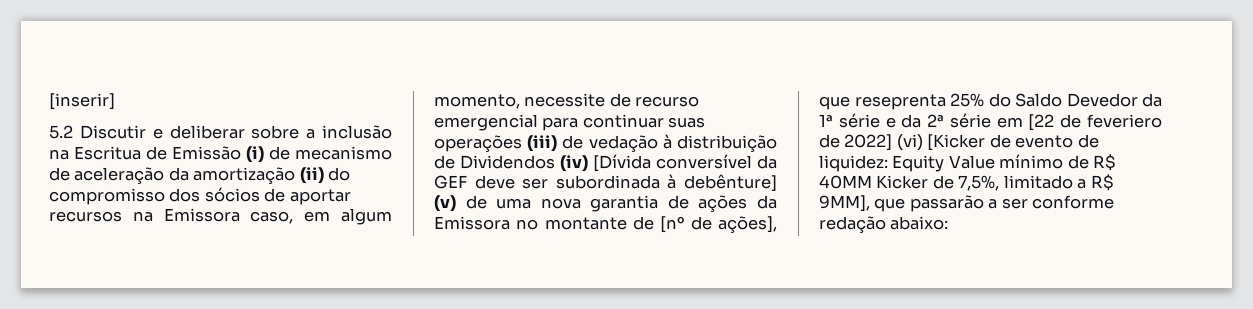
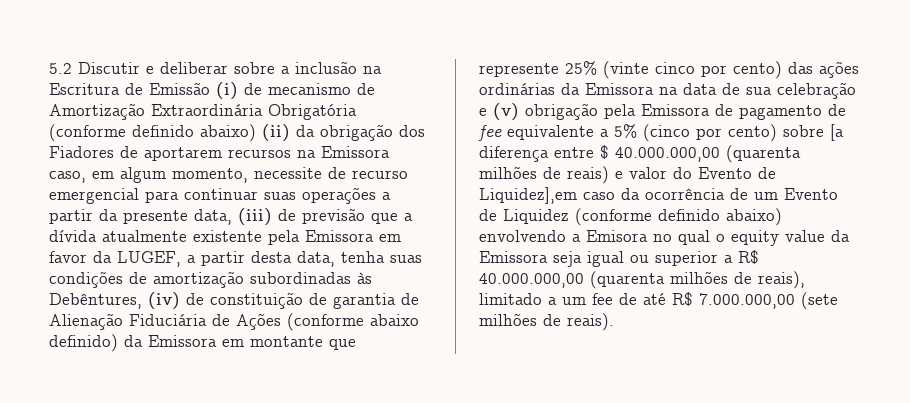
- [inserir]
- 5.2 Discutir e deliberar sobre a inclusão na Escritua de Emissão (i) de mecanismo de aceleração da amortização (ii) do compromisso dos sócios de aportar recursos na Emissora caso, em algum momento, necessite de recurso emergencial para continuar suas operações (iii) de vedação à distribuição de Dividendos (iv) [Dívida conversível da GEF deve ser subordinada à debênture] (v) de uma nova garantia de ações da Emissora no montante de [nº de ações], que reseprenta 25% do Saldo Devedor da 1ª série e da 2ª série em [22 de feveriero de 2022] (vi) [Kicker de evento de liquidez: Equity Value mínimo de R$ 40MM Kicker de 7,5%, limitado a R$ 9MM], que passarão a ser conforme redação abaixo:
+ 5.2 Discutir e deliberar sobre a inclusão na Escritura de Emissão (i) de mecanismo de Amortização Extraordinária Obrigatória (conforme definido abaixo) (ii) da obrigação dos Fiadores de aportarem recursos na Emissora caso, em algum momento, necessite de recurso emergencial para continuar suas operações a partir da presente data, (iii) de previsão que a dívida atualmente existente pela Emissora em favor da LUGEF, a partir desta data, tenha suas condições de amortização subordinadas às Debêntures, (iv) de constituição de garantia de Alienação Fiduciária de Ações (conforme abaixo definido) da Emissora em montante que represente 25% (vinte cinco por cento) das ações ordinárias da Emissora na data de sua celebração e (v) obrigação pela Emissora de pagamento de fee equivalente a 5% (cinco por cento) sobre [a diferença entre $ 40.000.000,00 (quarenta milhões de reais) e valor do Evento de Liquidez],em caso da ocorrência de um Evento de Liquidez (conforme definido abaixo) envolvendo a Emisora no qual o equity value da Emissora seja igual ou superior a R$ 40.000.000,00 (quarenta milhões de reais), limitado a um fee de até R$ 7.000.000,00 (sete milhões de reais).

